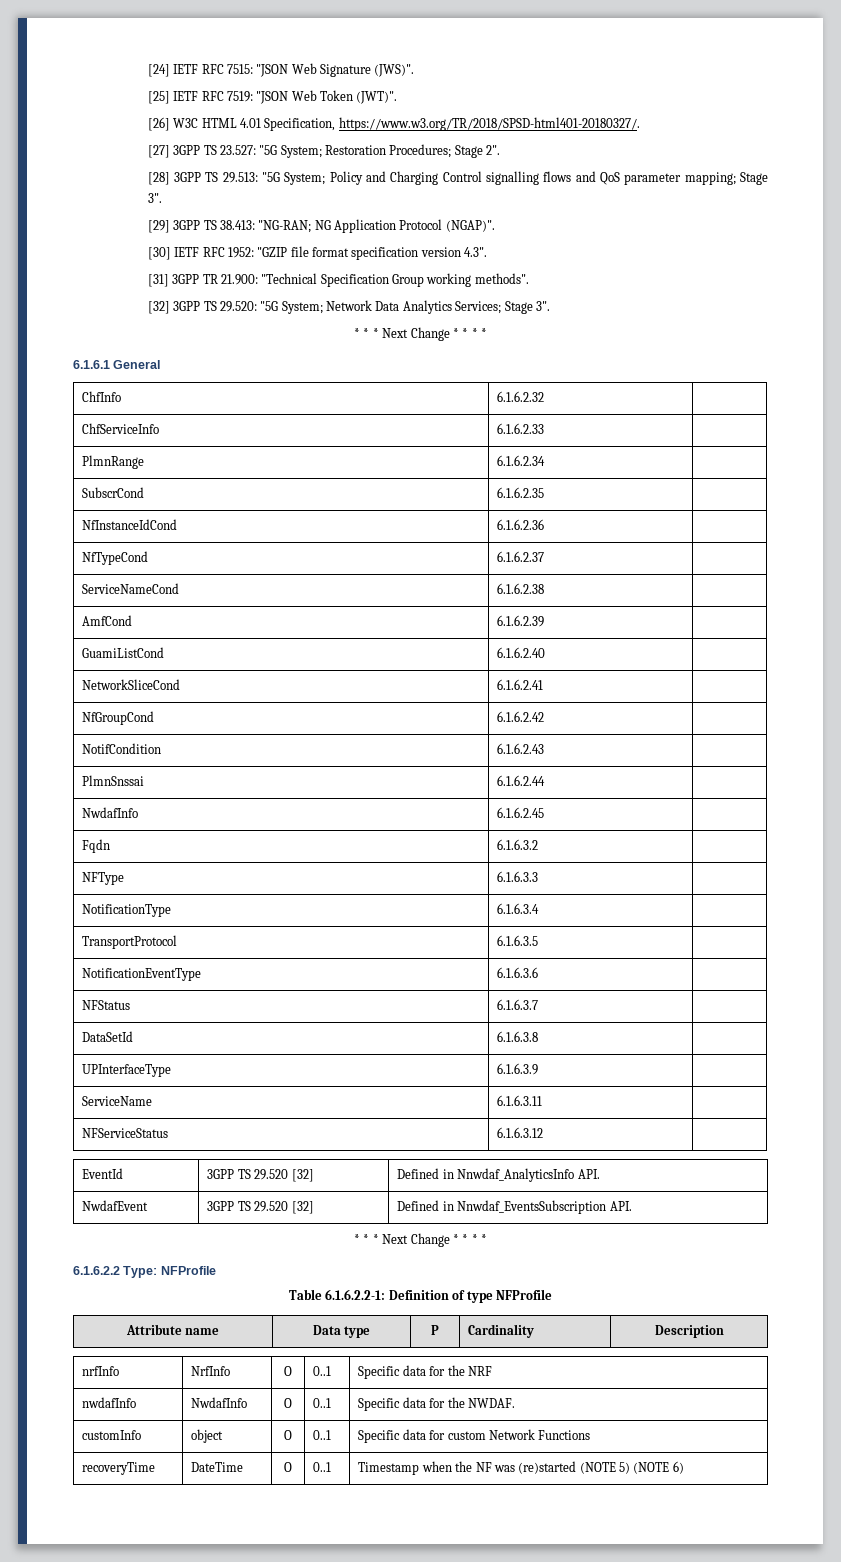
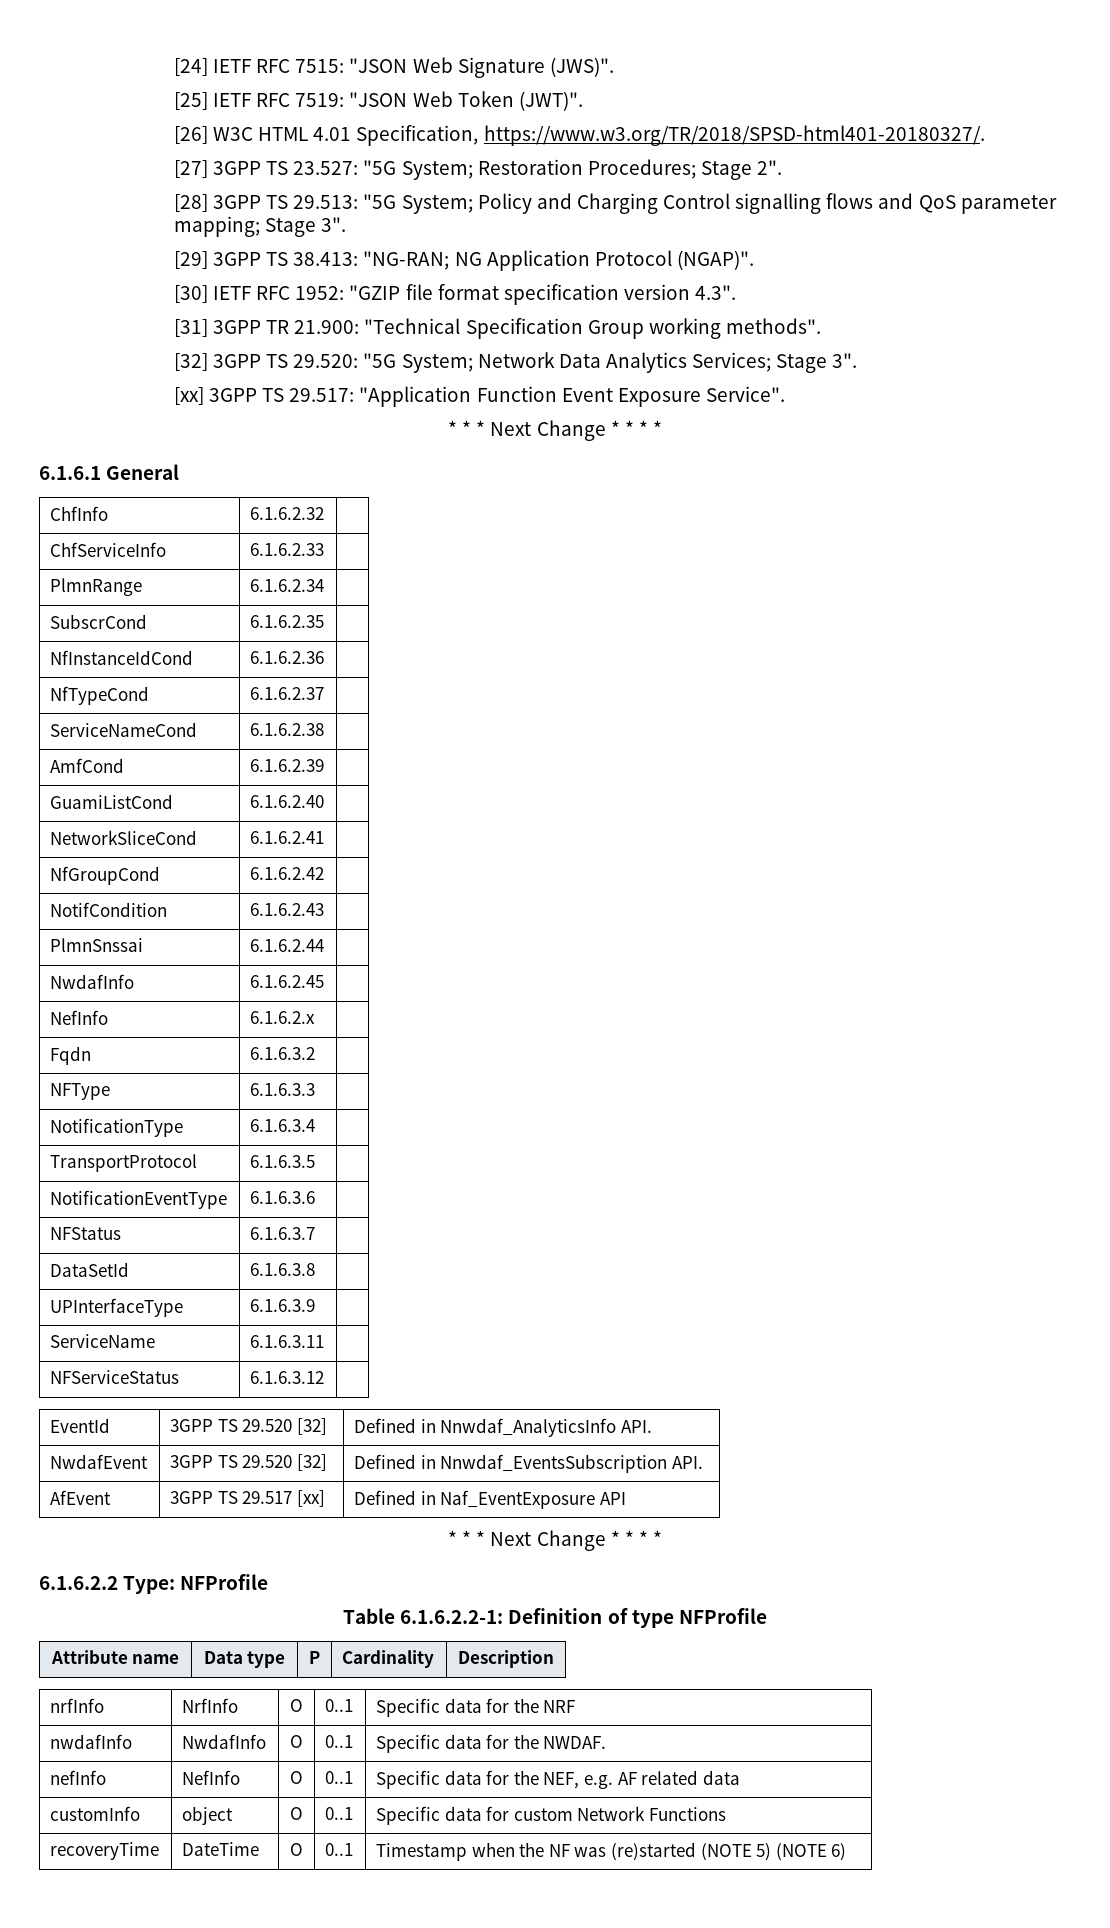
+ [xx] 3GPP TS 29.517: "Application Function Event Exposure Service".
+ NefInfo | 6.1.6.2.x |
+ AfEvent | 3GPP TS 29.517 [xx] | Defined in Naf_EventExposure API
+ nefInfo | NefInfo | O | 0..1 | Specific data for the NEF, e.g. AF related data

